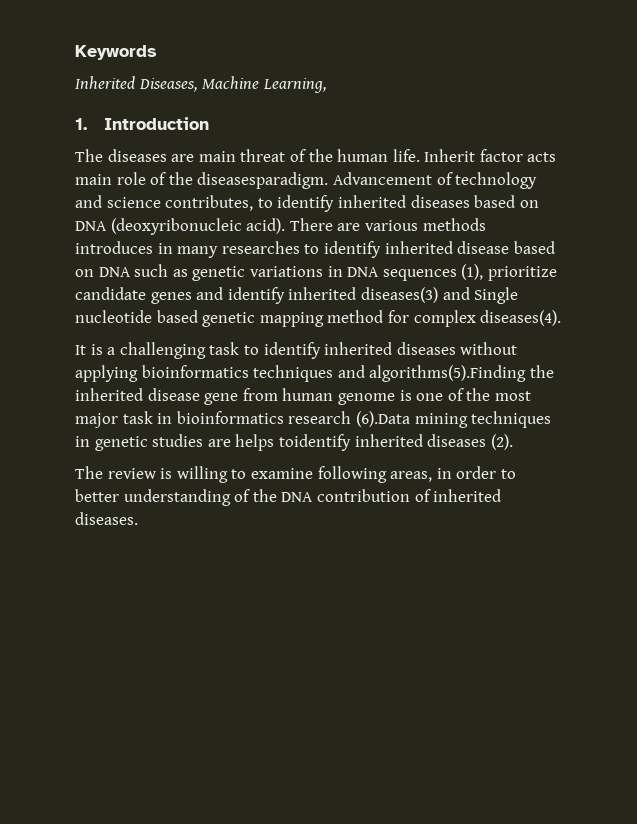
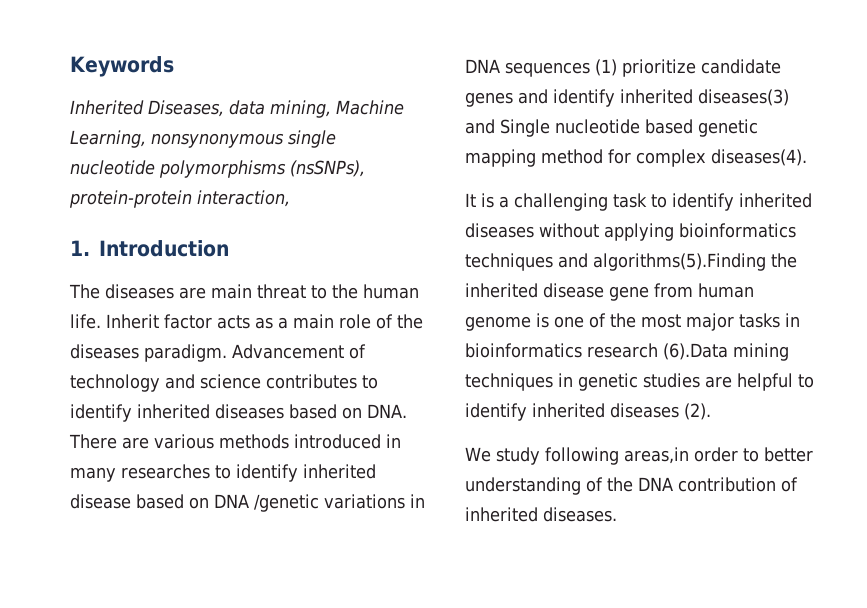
- Inherited Diseases, Machine Learning,
+ Inherited Diseases, data mining, Machine Learning, nonsynonymous single nucleotide polymorphisms (nsSNPs), protein-protein interaction,
- The diseases are main threat of the human life.
+ The diseases are main threat to the human life.
- Inherit factor acts main role of the diseasesparadigm.
+ Inherit factor acts as a main role of the diseases paradigm.
- Advancement of technology and science contributes, to identify inherited diseases based on DNA (deoxyribonucleic acid). There are various methods introduces in many researches to identify inherited disease based on DNA such as genetic variations in DNA sequences (1), prioritize candidate genes and identify inherited diseases(3) and Single nucleotide based genetic mapping method for complex diseases(4).
+ Advancement of technology and science contributes to identify inherited diseases based on DNA. There are various methods introduced in many researches to identify inherited disease based on DNA /genetic variations in DNA sequences (1) prioritize candidate genes and identify inherited diseases(3) and Single nucleotide based genetic mapping method for complex diseases(4).
- It is a challenging task to identify inherited diseases without applying bioinformatics techniques and algorithms(5).Finding the inherited disease gene from human genome is one of the most major task in bioinformatics research (6).Data mining techniques in genetic studies are helps toidentify inherited diseases (2).
+ It is a challenging task to identify inherited diseases without applying bioinformatics techniques and algorithms(5).Finding the inherited disease gene from human genome is one of the most major tasks in bioinformatics research (6).Data mining techniques in genetic studies are helpful to identify inherited diseases (2).
- The review is willing to examine following areas, in order to better understanding of the DNA contribution of inherited diseases.
+ We study following areas,in order to better understanding of the DNA contribution of inherited diseases.

